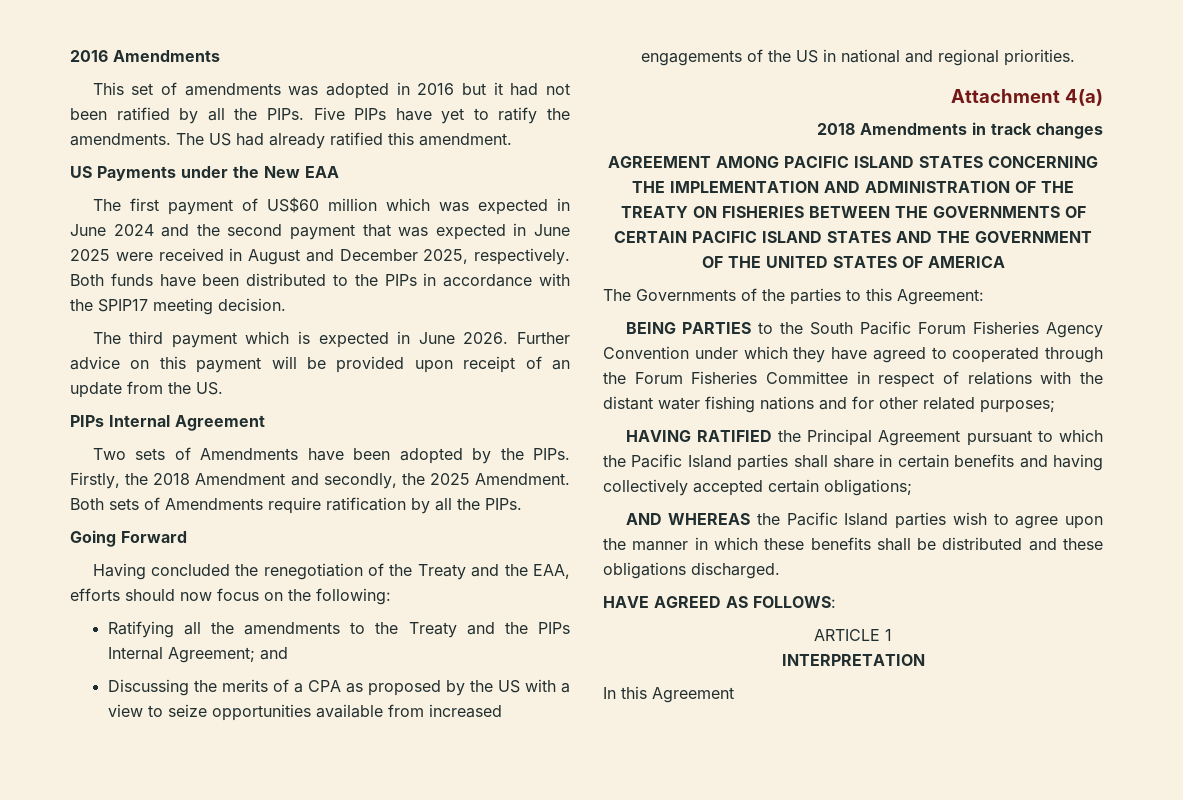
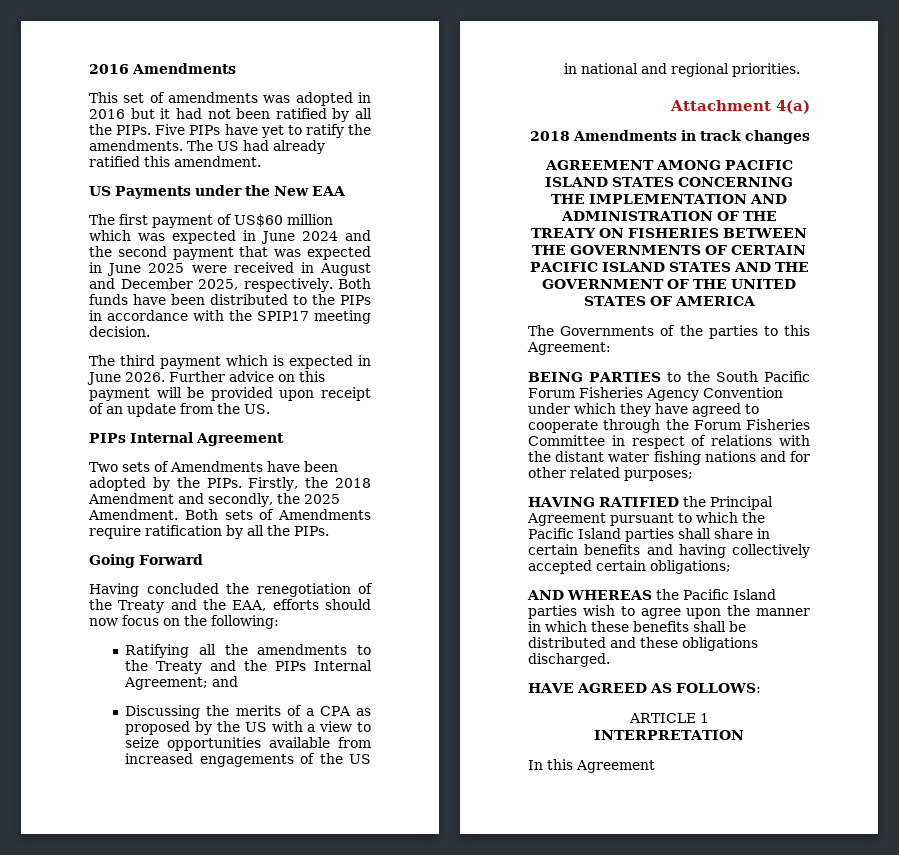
- BEING PARTIES to the South Pacific Forum Fisheries Agency Convention under which they have agreed to cooperated through the Forum Fisheries Committee in respect of relations with the distant water fishing nations and for other related purposes;
+ BEING PARTIES to the South Pacific Forum Fisheries Agency Convention under which they have agreed to cooperate through the Forum Fisheries Committee in respect of relations with the distant water fishing nations and for other related purposes;

